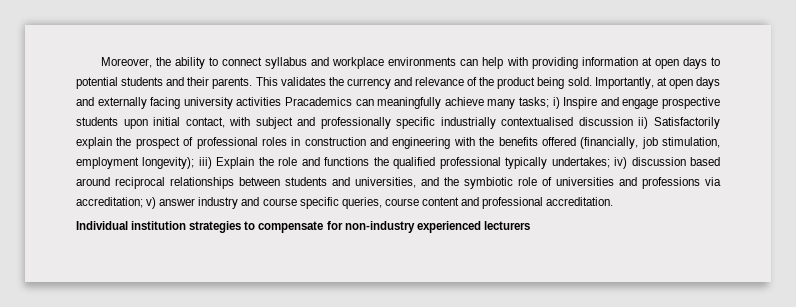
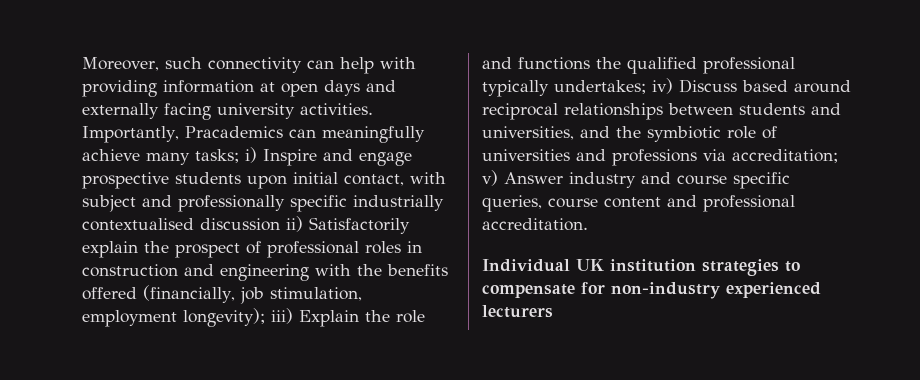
- Moreover, the ability to connect syllabus and workplace environments can help with providing information at open days to potential students and their parents. This validates the currency and relevance of the product being sold. Importantly, at open days and externally facing university activities Pracademics can meaningfully achieve many tasks;
+ Moreover, such connectivity can help with providing information at open days and externally facing university activities. Importantly, Pracademics can meaningfully achieve many tasks;
- iv) discussion based around reciprocal relationships between students and universities, and the symbiotic role of universities and professions via accreditation;
+ iv) Discuss based around reciprocal relationships between students and universities, and the symbiotic role of universities and professions via accreditation;
- v) answer industry and course specific queries, course content and professional accreditation.
+ v) Answer industry and course specific queries, course content and professional accreditation.
- Individual institution strategies to compensate for non-industry experienced lecturers
+ Individual UK institution strategies to compensate for non-industry experienced lecturers

